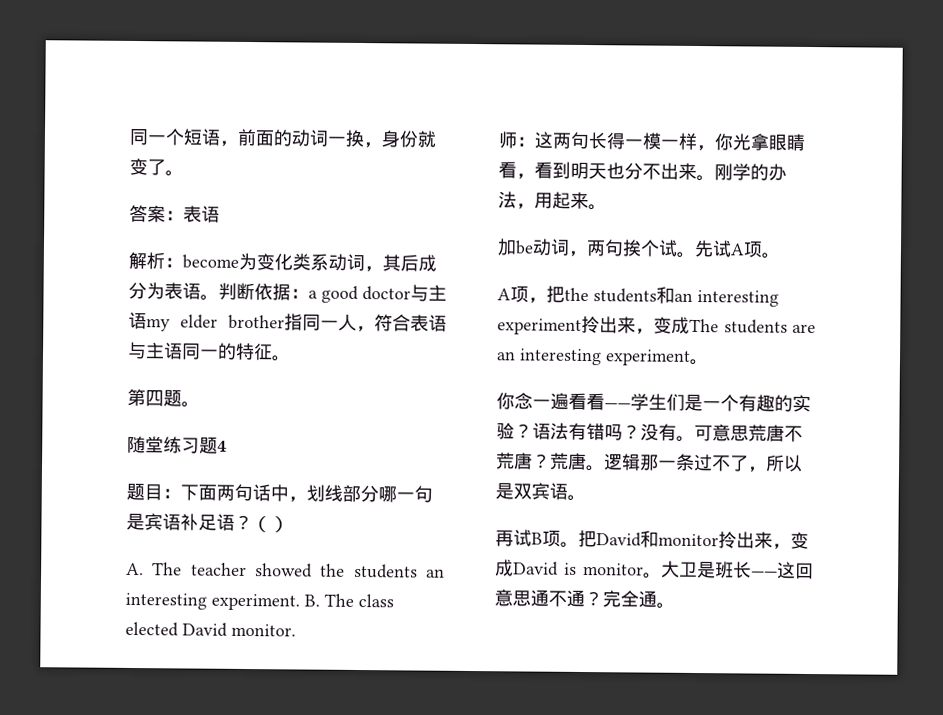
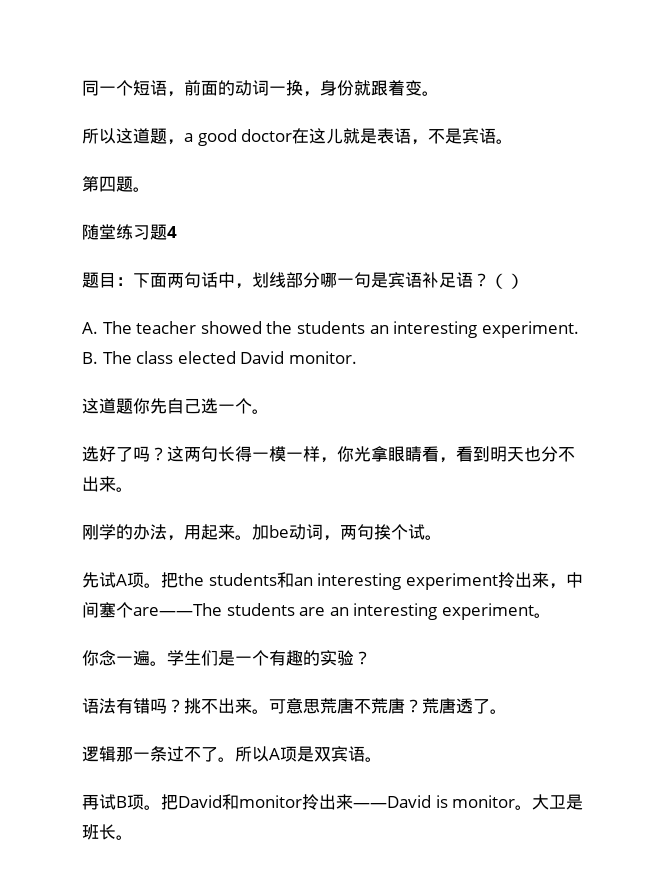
- 同一个短语，前面的动词一换，身份就变了。
- 答案：表语
- 解析：become为变化类系动词，其后成分为表语。判断依据：a good doctor与主语my elder brother指同一人，符合表语与主语同一的特征。
+ 同一个短语，前面的动词一换，身份就跟着变。
+ 所以这道题，a good doctor在这儿就是表语，不是宾语。
- 师：这两句长得一模一样，你光拿眼睛看，看到明天也分不出来。刚学的办法，用起来。
- 加be动词，两句挨个试。先试A项。
- A项，把the students和an interesting experiment拎出来，变成The students are an interesting experiment。
+ 这道题你先自己选一个。
+ 选好了吗？这两句长得一模一样，你光拿眼睛看，看到明天也分不出来。
+ 刚学的办法，用起来。加be动词，两句挨个试。
+ 先试A项。把the students和an interesting experiment拎出来，中间塞个are——The students are an interesting experiment。
- 你念一遍看看——学生们是一个有趣的实验？语法有错吗？
+ 你念一遍。学生们是一个有趣的实验？
+ 语法有错吗？
- 没有。
+ 挑不出来。
- 荒唐。逻辑那一条过不了，所以是双宾语。
+ 荒唐透了。
+ 逻辑那一条过不了。所以A项是双宾语。
- 把David和monitor拎出来，变成David is monitor。
+ 把David和monitor拎出来——David is monitor。
- 大卫是班长——这回意思通不通？完全通。
+ 大卫是班长。

